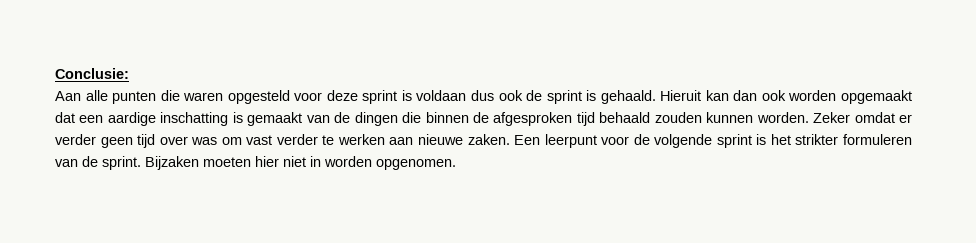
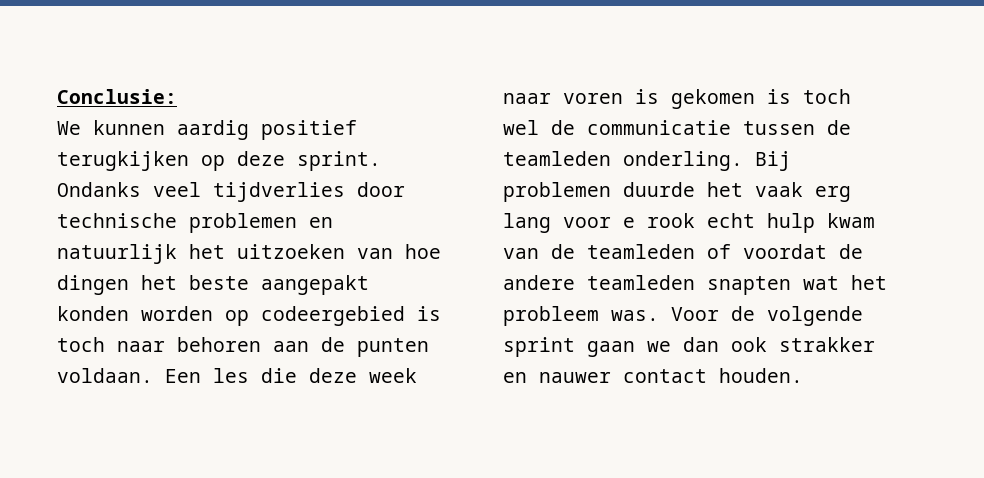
- Aan alle punten die waren opgesteld voor deze sprint is voldaan dus ook de sprint is gehaald. Hieruit kan dan ook worden opgemaakt dat een aardige inschatting is gemaakt van de dingen die binnen de afgesproken tijd behaald zouden kunnen worden. Zeker omdat er verder geen tijd over was om vast verder te werken aan nieuwe zaken. Een leerpunt voor de volgende sprint is het strikter formuleren van de sprint. Bijzaken moeten hier niet in worden opgenomen.
+ We kunnen aardig positief terugkijken op deze sprint. Ondanks veel tijdverlies door technische problemen en natuurlijk het uitzoeken van hoe dingen het beste aangepakt konden worden op codeergebied is toch naar behoren aan de punten voldaan. Een les die deze week naar voren is gekomen is toch wel de communicatie tussen de teamleden onderling. Bij problemen duurde het vaak erg lang voor e rook echt hulp kwam van de teamleden of voordat de andere teamleden snapten wat het probleem was. Voor de volgende sprint gaan we dan ook strakker en nauwer contact houden.

